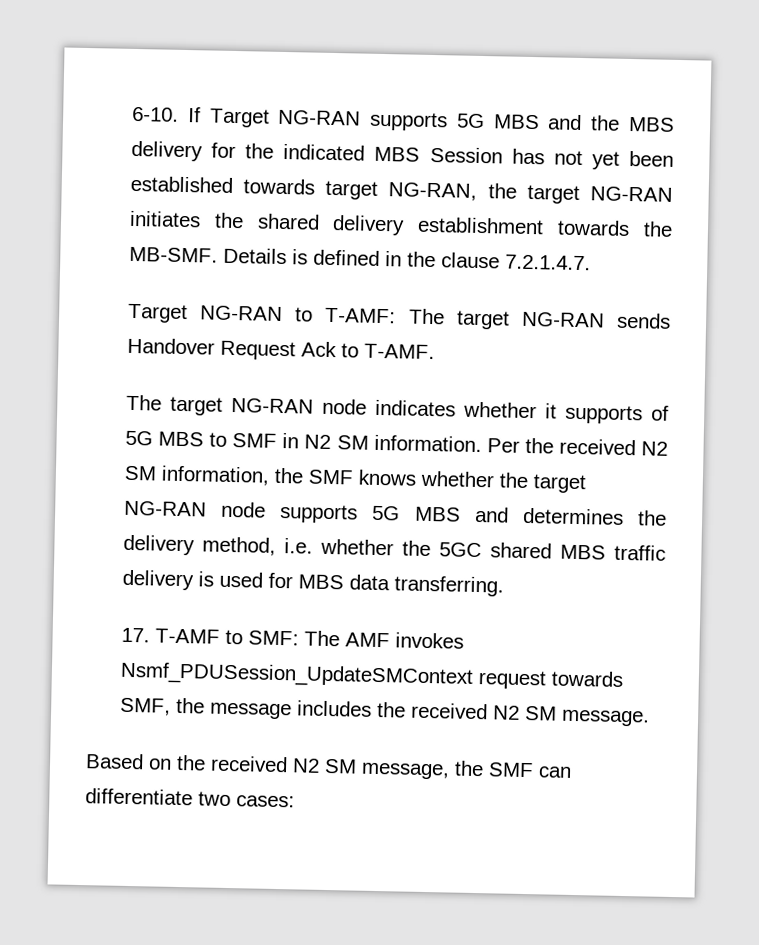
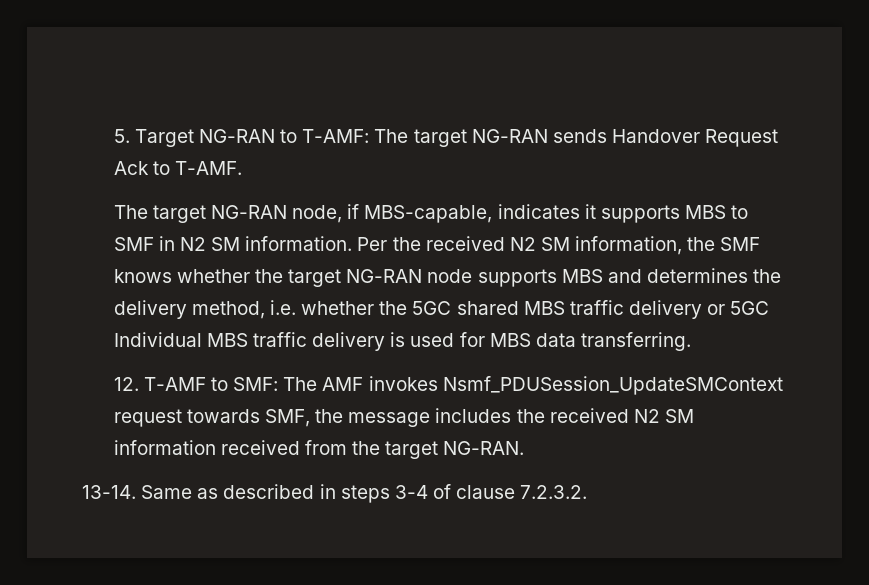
- 6-10. If Target NG-RAN supports 5G MBS and the MBS delivery for the indicated MBS Session has not yet been established towards target NG-RAN, the target NG-RAN initiates the shared delivery establishment towards the MB-SMF. Details is defined in the clause 7.2.1.4.7.
- Target NG-RAN to T-AMF: The target NG-RAN sends Handover Request Ack to T-AMF.
+ 5. Target NG-RAN to T-AMF: The target NG-RAN sends Handover Request Ack to T-AMF.
- The target NG-RAN node indicates whether it supports of 5G MBS to SMF in N2 SM information.
+ The target NG-RAN node, if MBS-capable, indicates it supports MBS to SMF in N2 SM information.
- Per the received N2 SM information, the SMF knows whether the target NG-RAN node supports 5G MBS and determines the delivery method, i.e. whether the 5GC shared MBS traffic delivery is used for MBS data transferring.
+ Per the received N2 SM information, the SMF knows whether the target NG-RAN node supports MBS and determines the delivery method, i.e. whether the 5GC shared MBS traffic delivery or 5GC Individual MBS traffic delivery is used for MBS data transferring.
- 17. T-AMF to SMF: The AMF invokes Nsmf_PDUSession_UpdateSMContext request towards SMF, the message includes the received N2 SM message.
- Based on the received N2 SM message, the SMF can differentiate two cases:
+ 12. T-AMF to SMF: The AMF invokes Nsmf_PDUSession_UpdateSMContext request towards SMF, the message includes the received N2 SM information received from the target NG-RAN.
+ 13-14. Same as described in steps 3-4 of clause 7.2.3.2.

